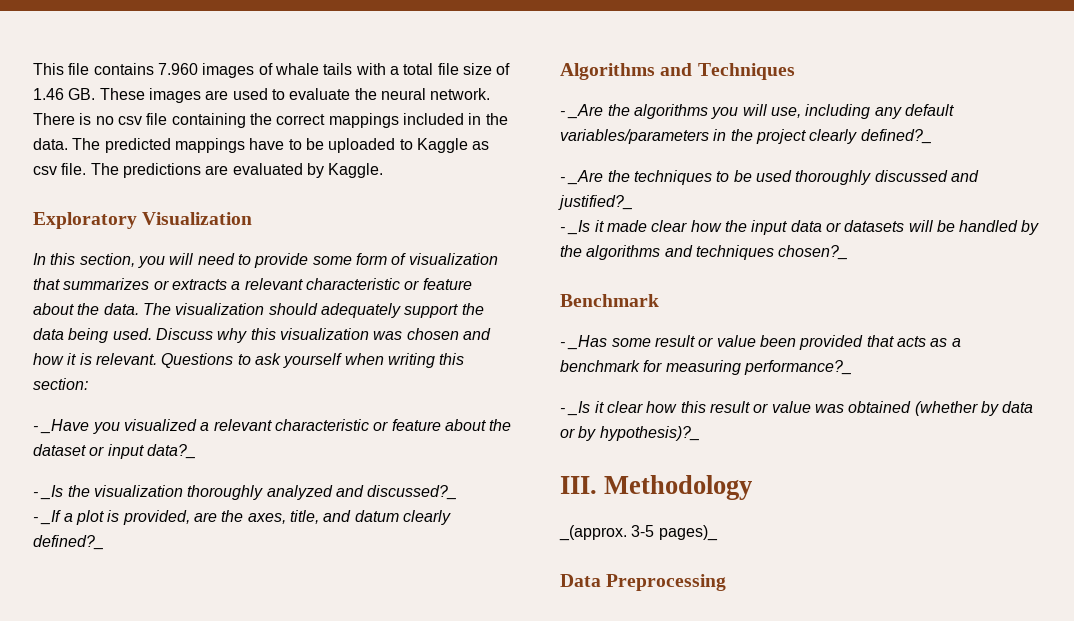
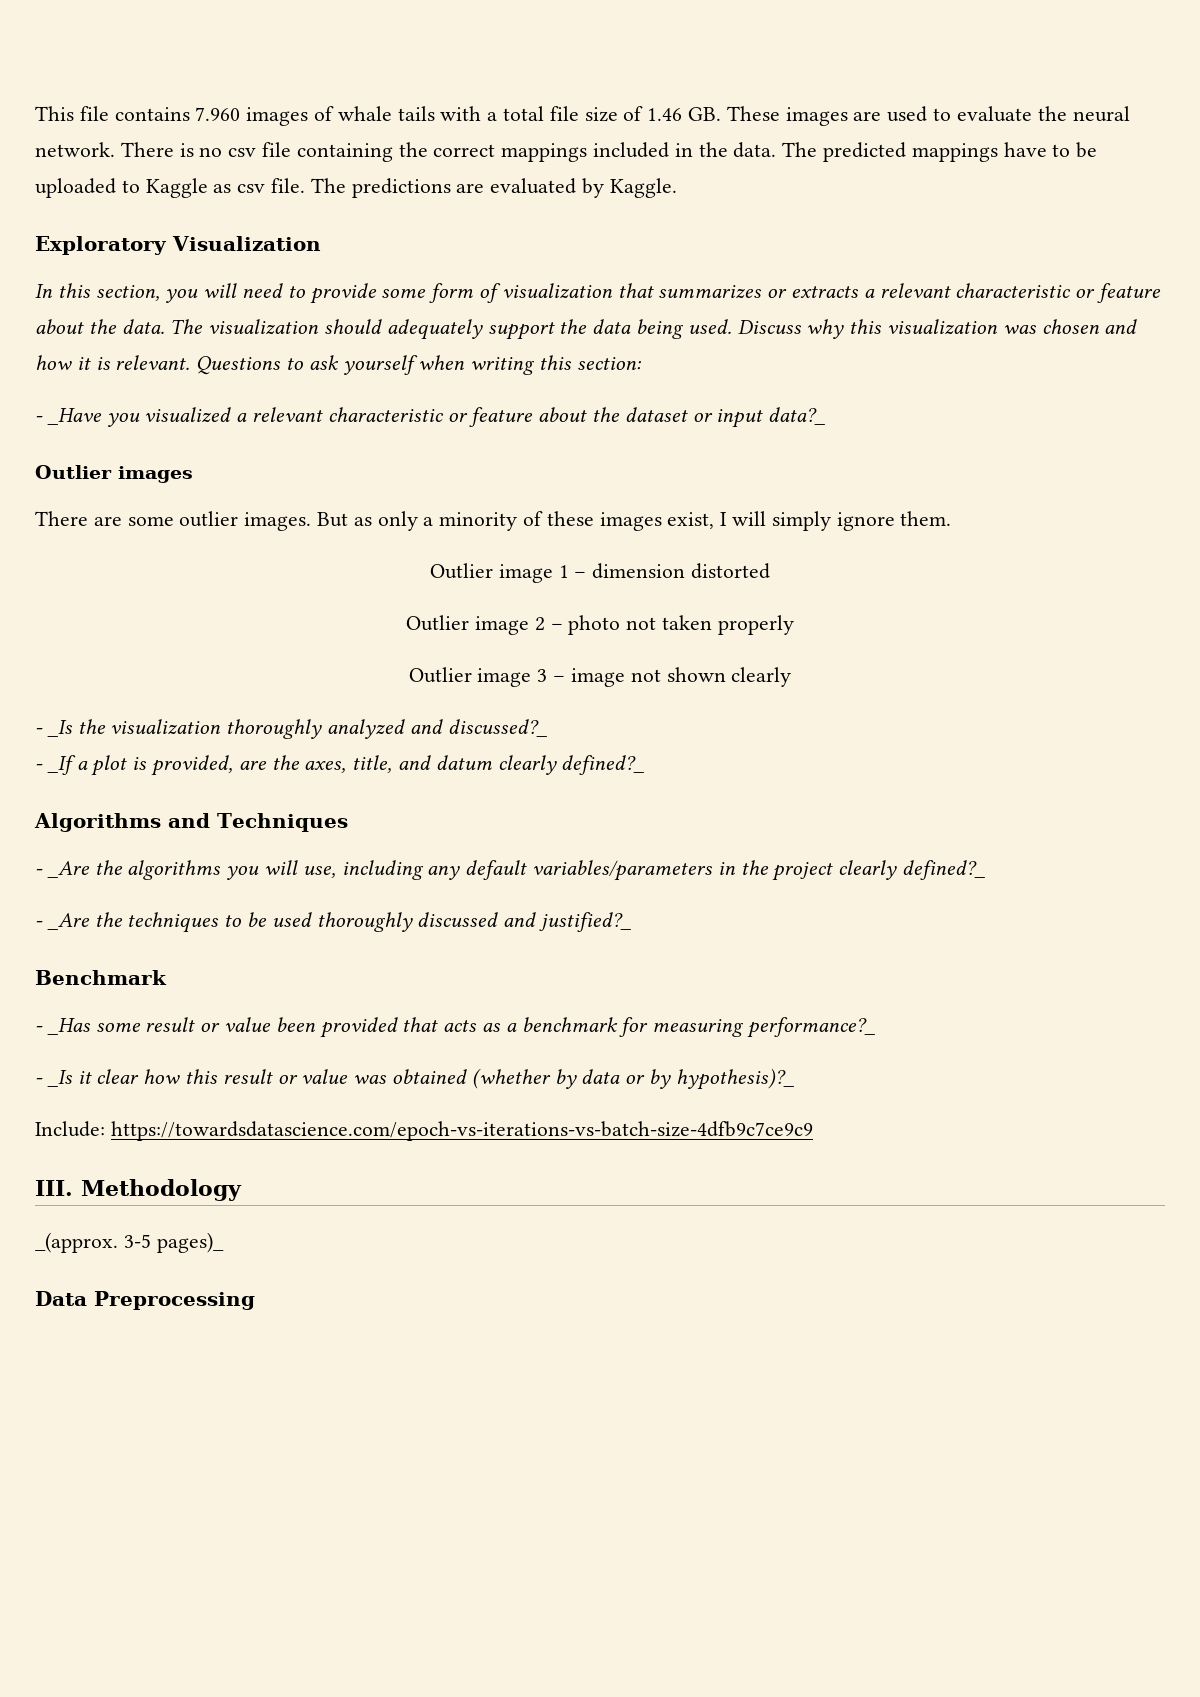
+ Outlier images
+ There are some outlier images. But as only a minority of these images exist, I will simply ignore them.
+ Outlier image 1 – dimension distorted
+ Outlier image 2 – photo not taken properly
+ Outlier image 3 – image not shown clearly
- - _Is it made clear how the input data or datasets will be handled by the algorithms and techniques chosen?_
+ Include: https://towardsdatascience.com/epoch-vs-iterations-vs-batch-size-4dfb9c7ce9c9

